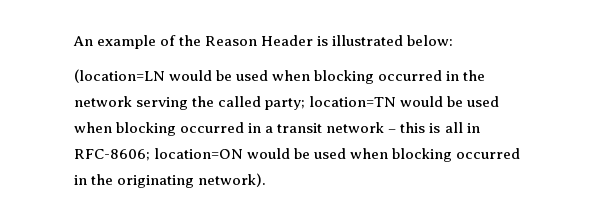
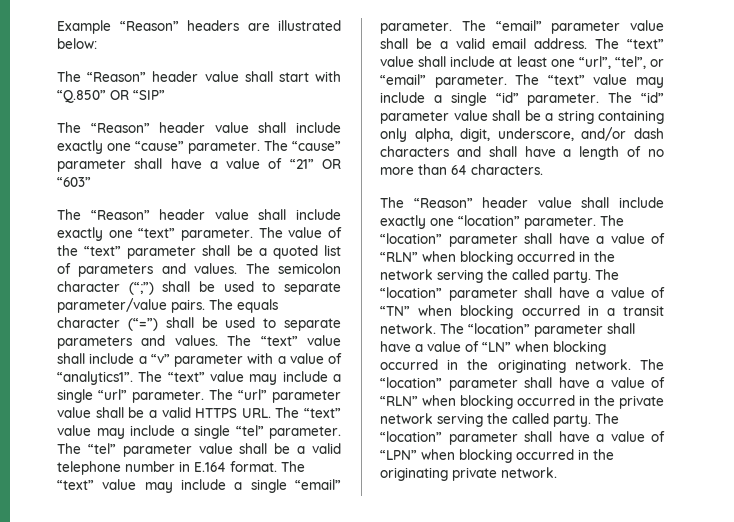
- An example of the Reason Header is illustrated below:
- (location=LN would be used when blocking occurred in the network serving the called party; location=TN would be used when blocking occurred in a transit network – this is all in RFC-8606; location=ON would be used when blocking occurred in the originating network).
+ Example “Reason” headers are illustrated below:
+ The “Reason” header value shall start with “Q.850” OR “SIP”
+ The “Reason” header value shall include exactly one “cause” parameter. The “cause” parameter shall have a value of “21” OR “603”
+ The “Reason” header value shall include exactly one “text” parameter. The value of the “text” parameter shall be a quoted list of parameters and values. The semicolon character (“;”) shall be used to separate parameter/value pairs. The equals character (“=”) shall be used to separate parameters and values. The “text” value shall include a “v” parameter with a value of “analytics1”. The “text” value may include a single “url” parameter. The “url” parameter value shall be a valid HTTPS URL. The “text” value may include a single “tel” parameter. The “tel” parameter value shall be a valid telephone number in E.164 format. The “text” value may include a single “email” parameter. The “email” parameter value shall be a valid email address. The “text” value shall include at least one “url”, “tel”, or “email” parameter. The “text” value may include a single “id” parameter. The “id” parameter value shall be a string containing only alpha, digit, underscore, and/or dash characters and shall have a length of no more than 64 characters.
+ The “Reason” header value shall include exactly one “location” parameter. The “location” parameter shall have a value of “RLN” when blocking occurred in the network serving the called party. The “location” parameter shall have a value of “TN” when blocking occurred in a transit network. The “location” parameter shall have a value of “LN” when blocking occurred in the originating network. The “location” parameter shall have a value of “RLN” when blocking occurred in the private network serving the called party. The “location” parameter shall have a value of “LPN” when blocking occurred in the originating private network.

